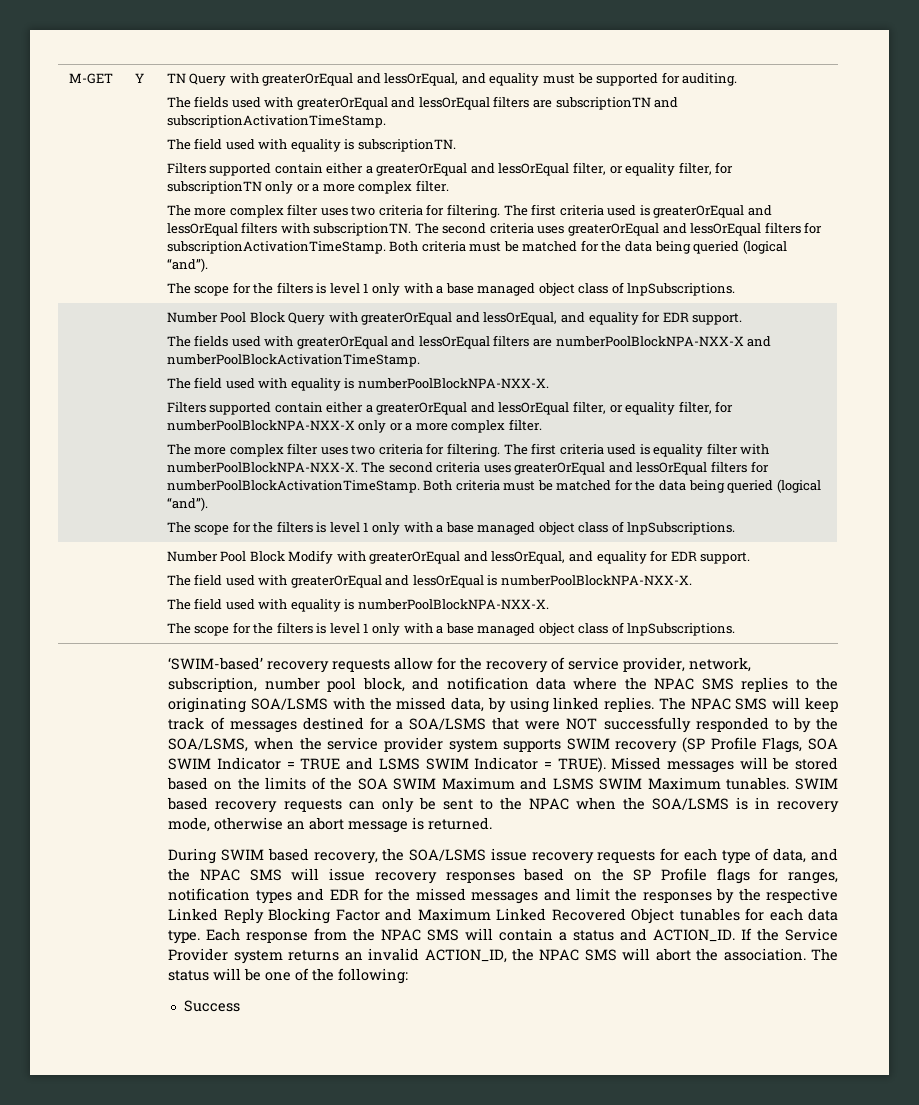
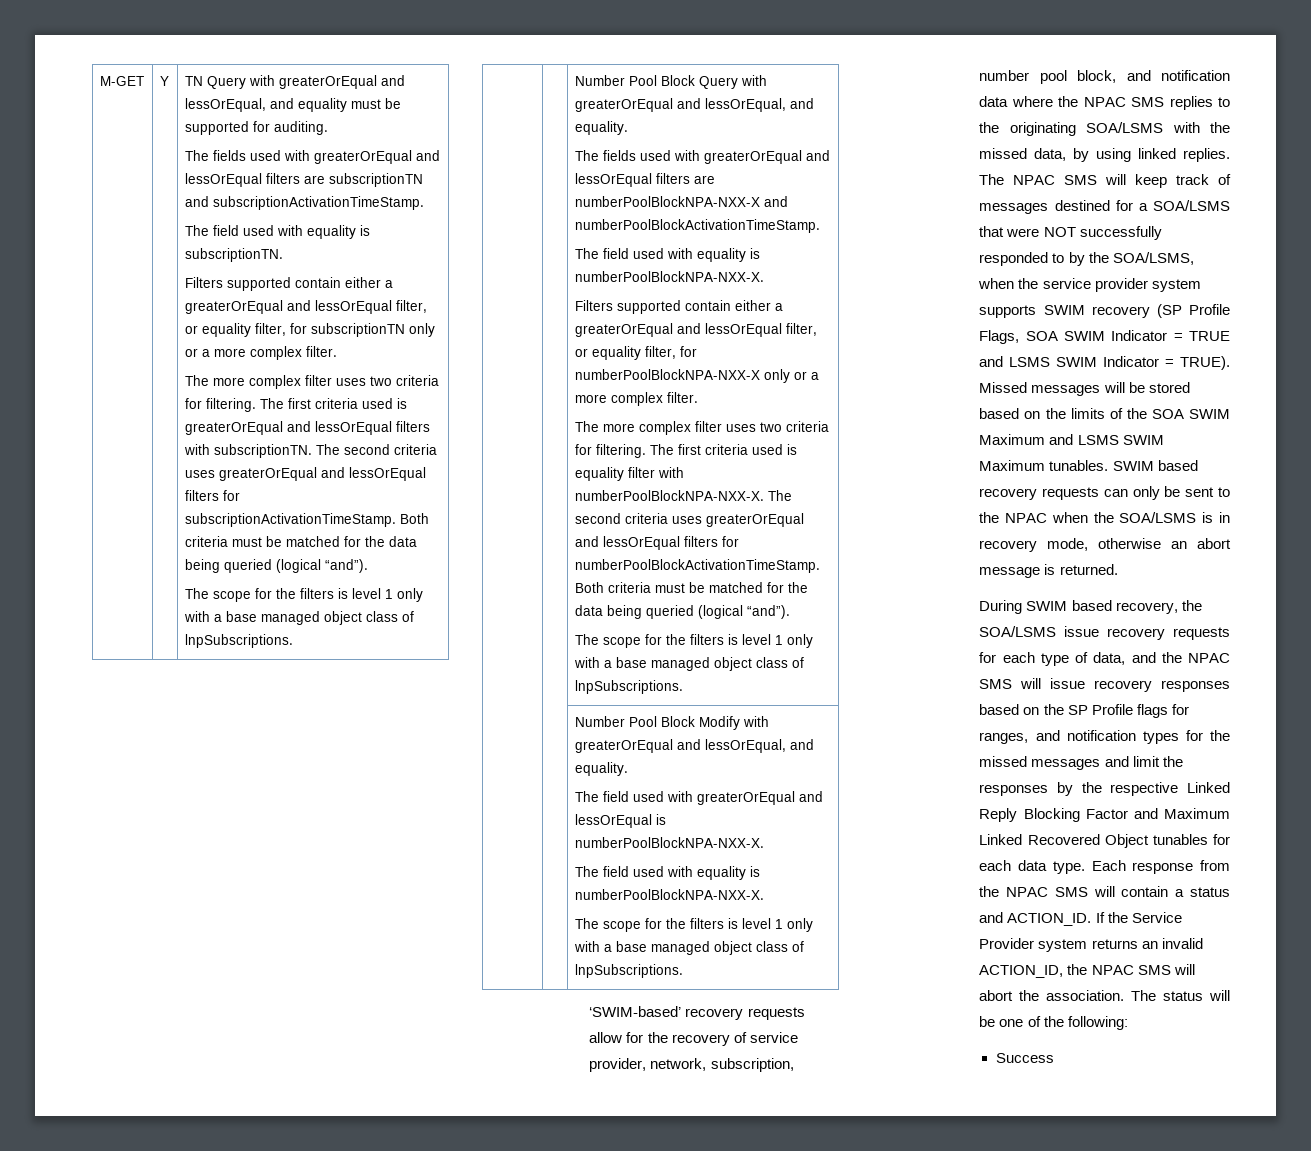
- Number Pool Block Query with greaterOrEqual and lessOrEqual, and equality for EDR support.
+ Number Pool Block Query with greaterOrEqual and lessOrEqual, and equality.
- Number Pool Block Modify with greaterOrEqual and lessOrEqual, and equality for EDR support.
+ Number Pool Block Modify with greaterOrEqual and lessOrEqual, and equality.
- During SWIM based recovery, the SOA/LSMS issue recovery requests for each type of data, and the NPAC SMS will issue recovery responses based on the SP Profile flags for ranges, notification types and EDR for the missed messages and limit the responses by the respective Linked Reply Blocking Factor and Maximum Linked Recovered Object tunables for each data type.
+ During SWIM based recovery, the SOA/LSMS issue recovery requests for each type of data, and the NPAC SMS will issue recovery responses based on the SP Profile flags for ranges, and notification types for the missed messages and limit the responses by the respective Linked Reply Blocking Factor and Maximum Linked Recovered Object tunables for each data type.

